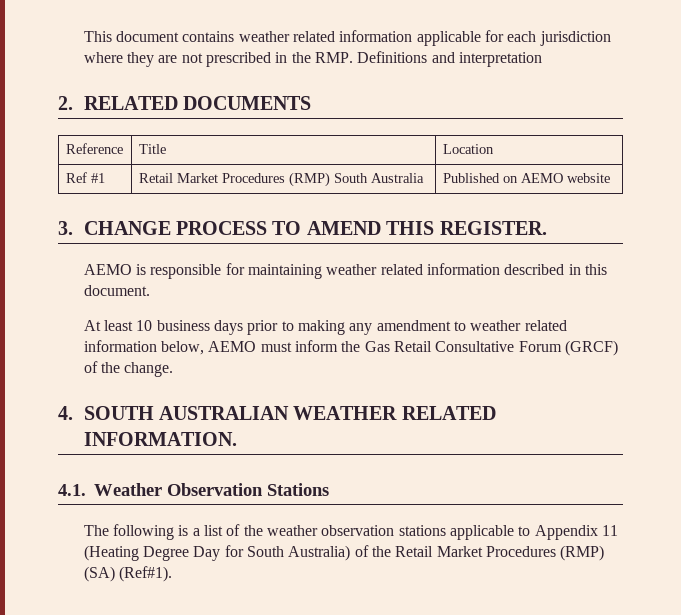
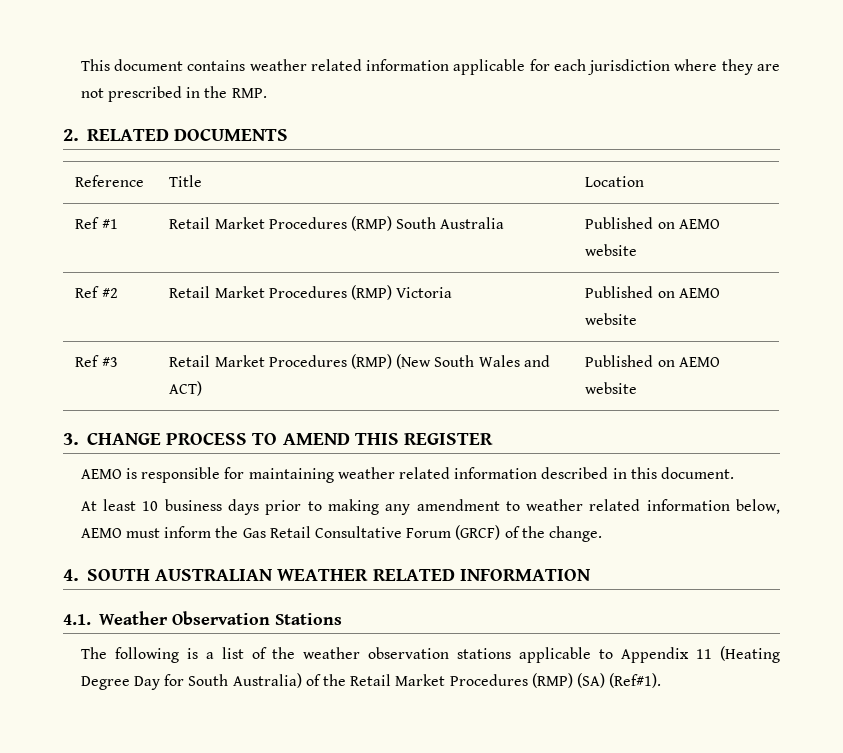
- This document contains weather related information applicable for each jurisdiction where they are not prescribed in the RMP. Definitions and interpretation
+ This document contains weather related information applicable for each jurisdiction where they are not prescribed in the RMP.
+ Ref #2 | Retail Market Procedures (RMP) Victoria | Published on AEMO website
+ Ref #3 | Retail Market Procedures (RMP) (New South Wales and ACT) | Published on AEMO website
- 3. CHANGE PROCESS TO AMEND THIS REGISTER.
+ 3. CHANGE PROCESS TO AMEND THIS REGISTER
- 4. SOUTH AUSTRALIAN WEATHER RELATED INFORMATION.
+ 4. SOUTH AUSTRALIAN WEATHER RELATED INFORMATION

